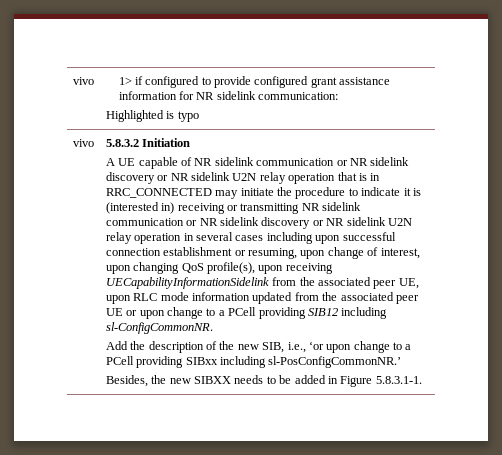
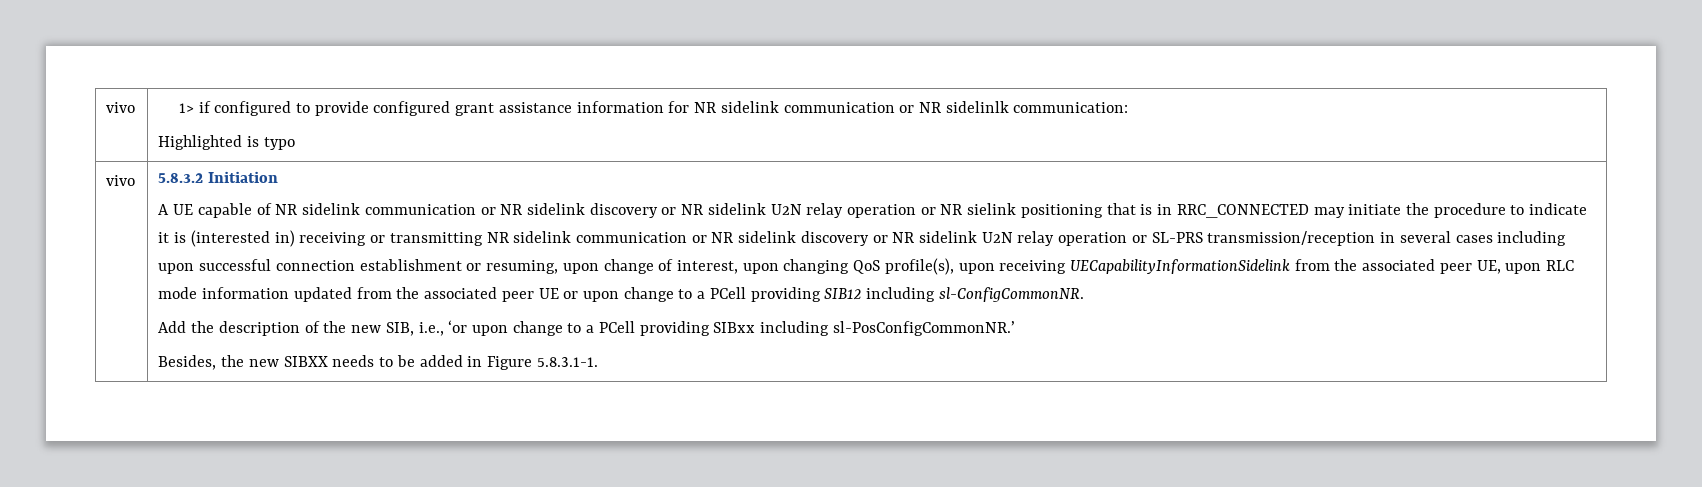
- vivo | 1> if configured to provide configured grant assistance information for NR sidelink communication:
+ vivo | 1> if configured to provide configured grant assistance information for NR sidelink communication or NR sidelinlk communication:
- A UE capable of NR sidelink communication or NR sidelink discovery or NR sidelink U2N relay operation that is in RRC_CONNECTED may initiate the procedure to indicate it is (interested in) receiving or transmitting NR sidelink communication or NR sidelink discovery or NR sidelink U2N relay operation in several cases including upon successful connection establishment or resuming, upon change of interest, upon changing QoS profile(s), upon receiving UECapabilityInformationSidelink from the associated peer UE, upon RLC mode information updated from the associated peer UE or upon change to a PCell providing SIB12 including sl-ConfigCommonNR.
+ A UE capable of NR sidelink communication or NR sidelink discovery or NR sidelink U2N relay operation or NR sielink positioning that is in RRC_CONNECTED may initiate the procedure to indicate it is (interested in) receiving or transmitting NR sidelink communication or NR sidelink discovery or NR sidelink U2N relay operation or SL-PRS transmission/reception in several cases including upon successful connection establishment or resuming, upon change of interest, upon changing QoS profile(s), upon receiving UECapabilityInformationSidelink from the associated peer UE, upon RLC mode information updated from the associated peer UE or upon change to a PCell providing SIB12 including sl-ConfigCommonNR.

